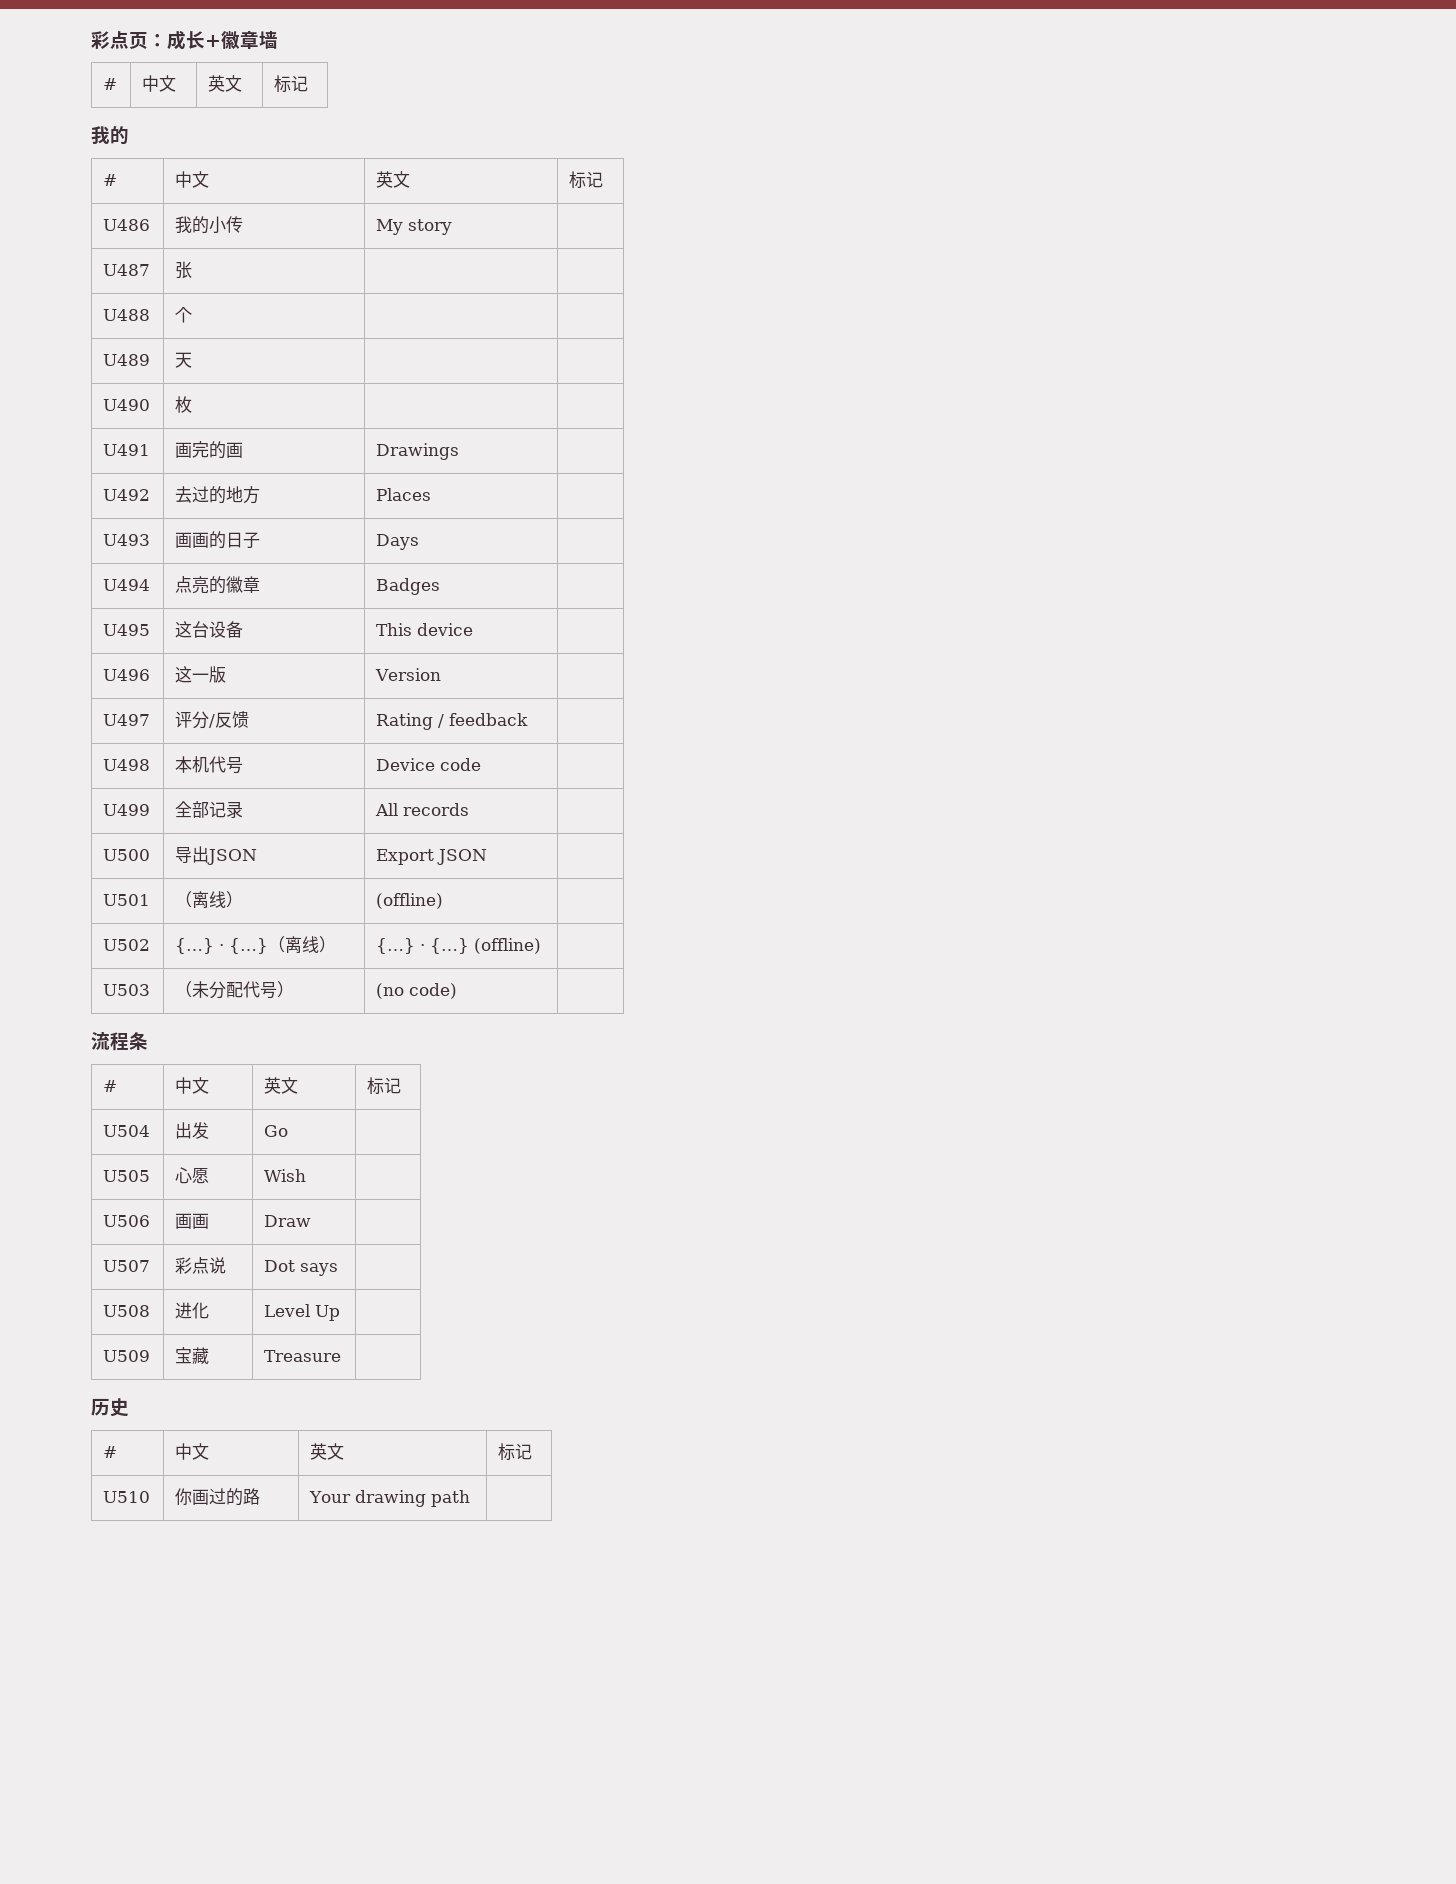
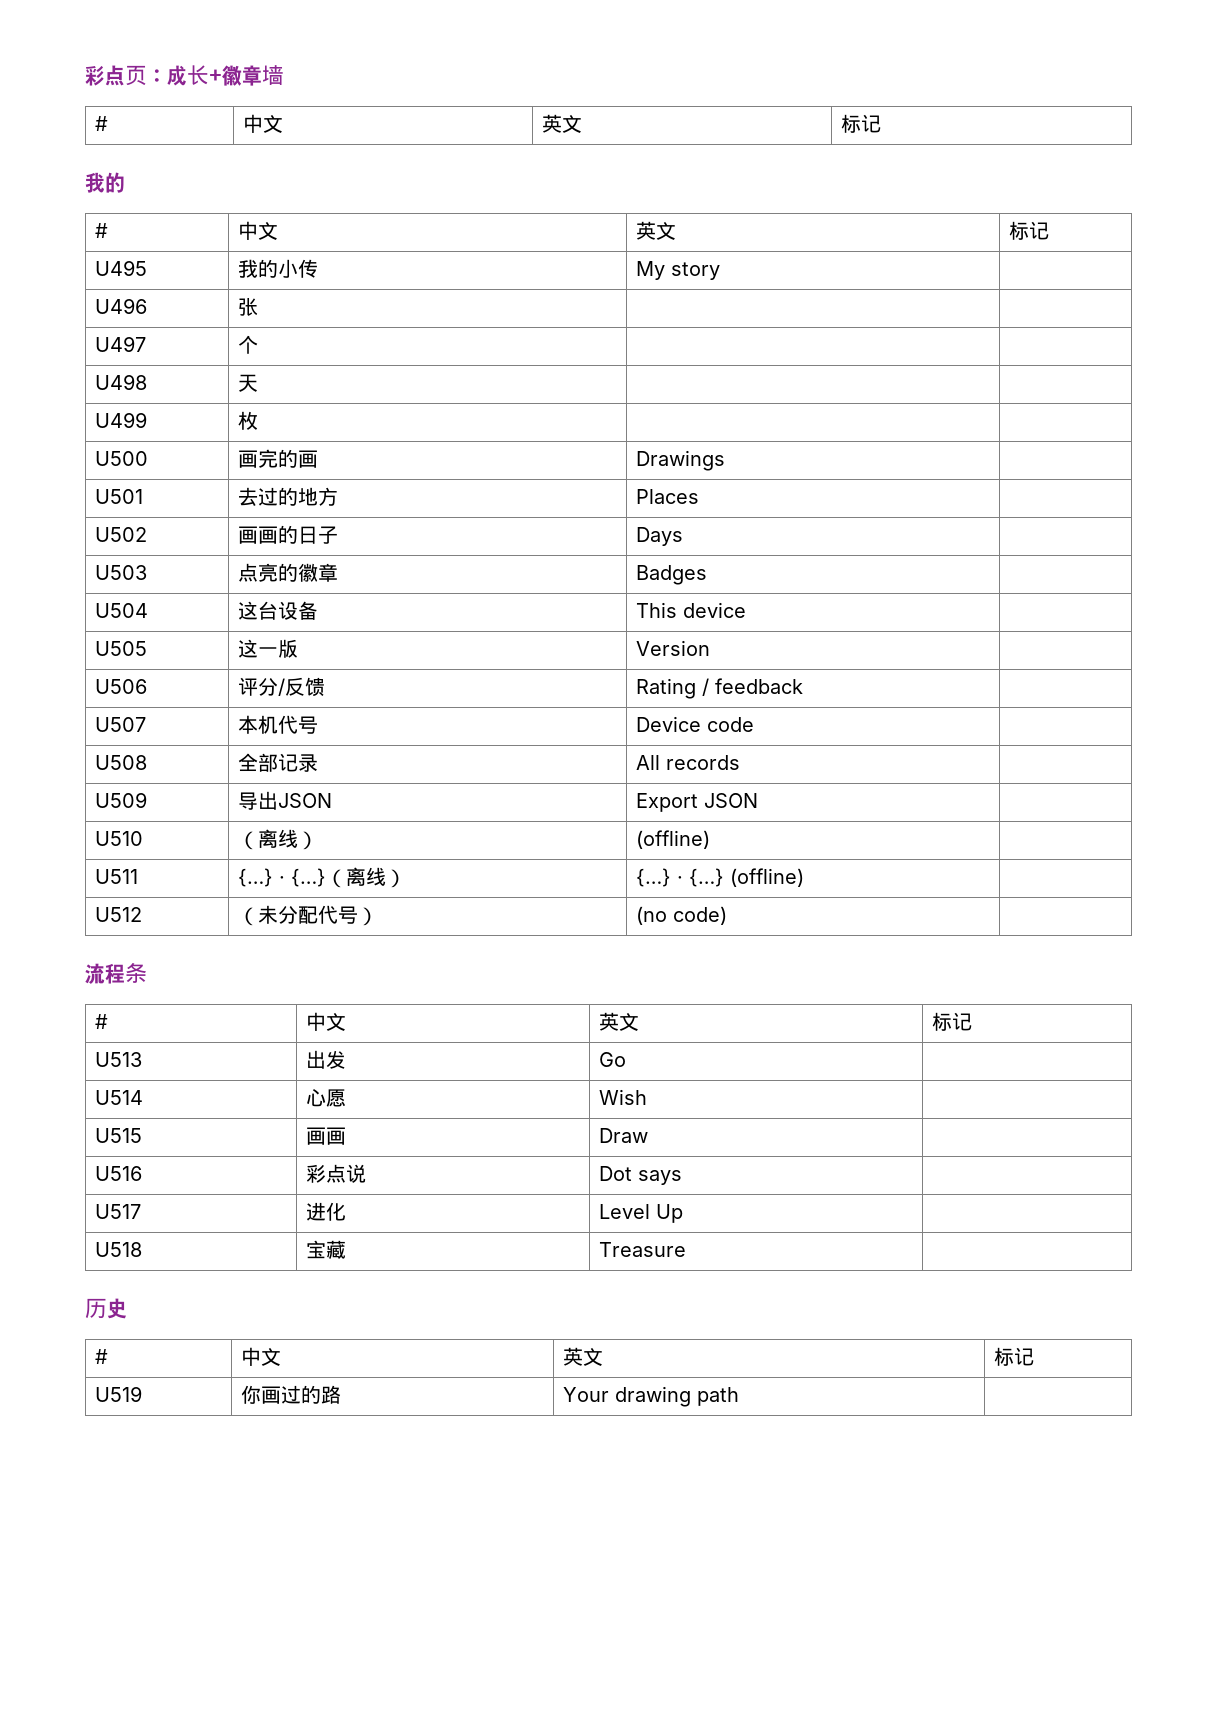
- U486 | 我的小传 | My story |
+ U495 | 我的小传 | My story |
- U487 | 张 | |
+ U496 | 张 | |
- U488 | 个 | |
+ U497 | 个 | |
- U489 | 天 | |
+ U498 | 天 | |
- U490 | 枚 | |
+ U499 | 枚 | |
- U491 | 画完的画 | Drawings |
+ U500 | 画完的画 | Drawings |
- U492 | 去过的地方 | Places |
+ U501 | 去过的地方 | Places |
- U493 | 画画的日子 | Days |
+ U502 | 画画的日子 | Days |
- U494 | 点亮的徽章 | Badges |
+ U503 | 点亮的徽章 | Badges |
- U495 | 这台设备 | This device |
+ U504 | 这台设备 | This device |
- U496 | 这一版 | Version |
+ U505 | 这一版 | Version |
- U497 | 评分/反馈 | Rating / feedback |
+ U506 | 评分/反馈 | Rating / feedback |
- U498 | 本机代号 | Device code |
+ U507 | 本机代号 | Device code |
- U499 | 全部记录 | All records |
+ U508 | 全部记录 | All records |
- U500 | 导出JSON | Export JSON |
+ U509 | 导出JSON | Export JSON |
- U501 | （离线） | (offline) |
+ U510 | （离线） | (offline) |
- U502 | {…} · {…}（离线） | {…} · {…} (offline) |
+ U511 | {…} · {…}（离线） | {…} · {…} (offline) |
- U503 | （未分配代号） | (no code) |
+ U512 | （未分配代号） | (no code) |
- U504 | 出发 | Go |
+ U513 | 出发 | Go |
- U505 | 心愿 | Wish |
+ U514 | 心愿 | Wish |
- U506 | 画画 | Draw |
+ U515 | 画画 | Draw |
- U507 | 彩点说 | Dot says |
+ U516 | 彩点说 | Dot says |
- U508 | 进化 | Level Up |
+ U517 | 进化 | Level Up |
- U509 | 宝藏 | Treasure |
+ U518 | 宝藏 | Treasure |
- U510 | 你画过的路 | Your drawing path |
+ U519 | 你画过的路 | Your drawing path |

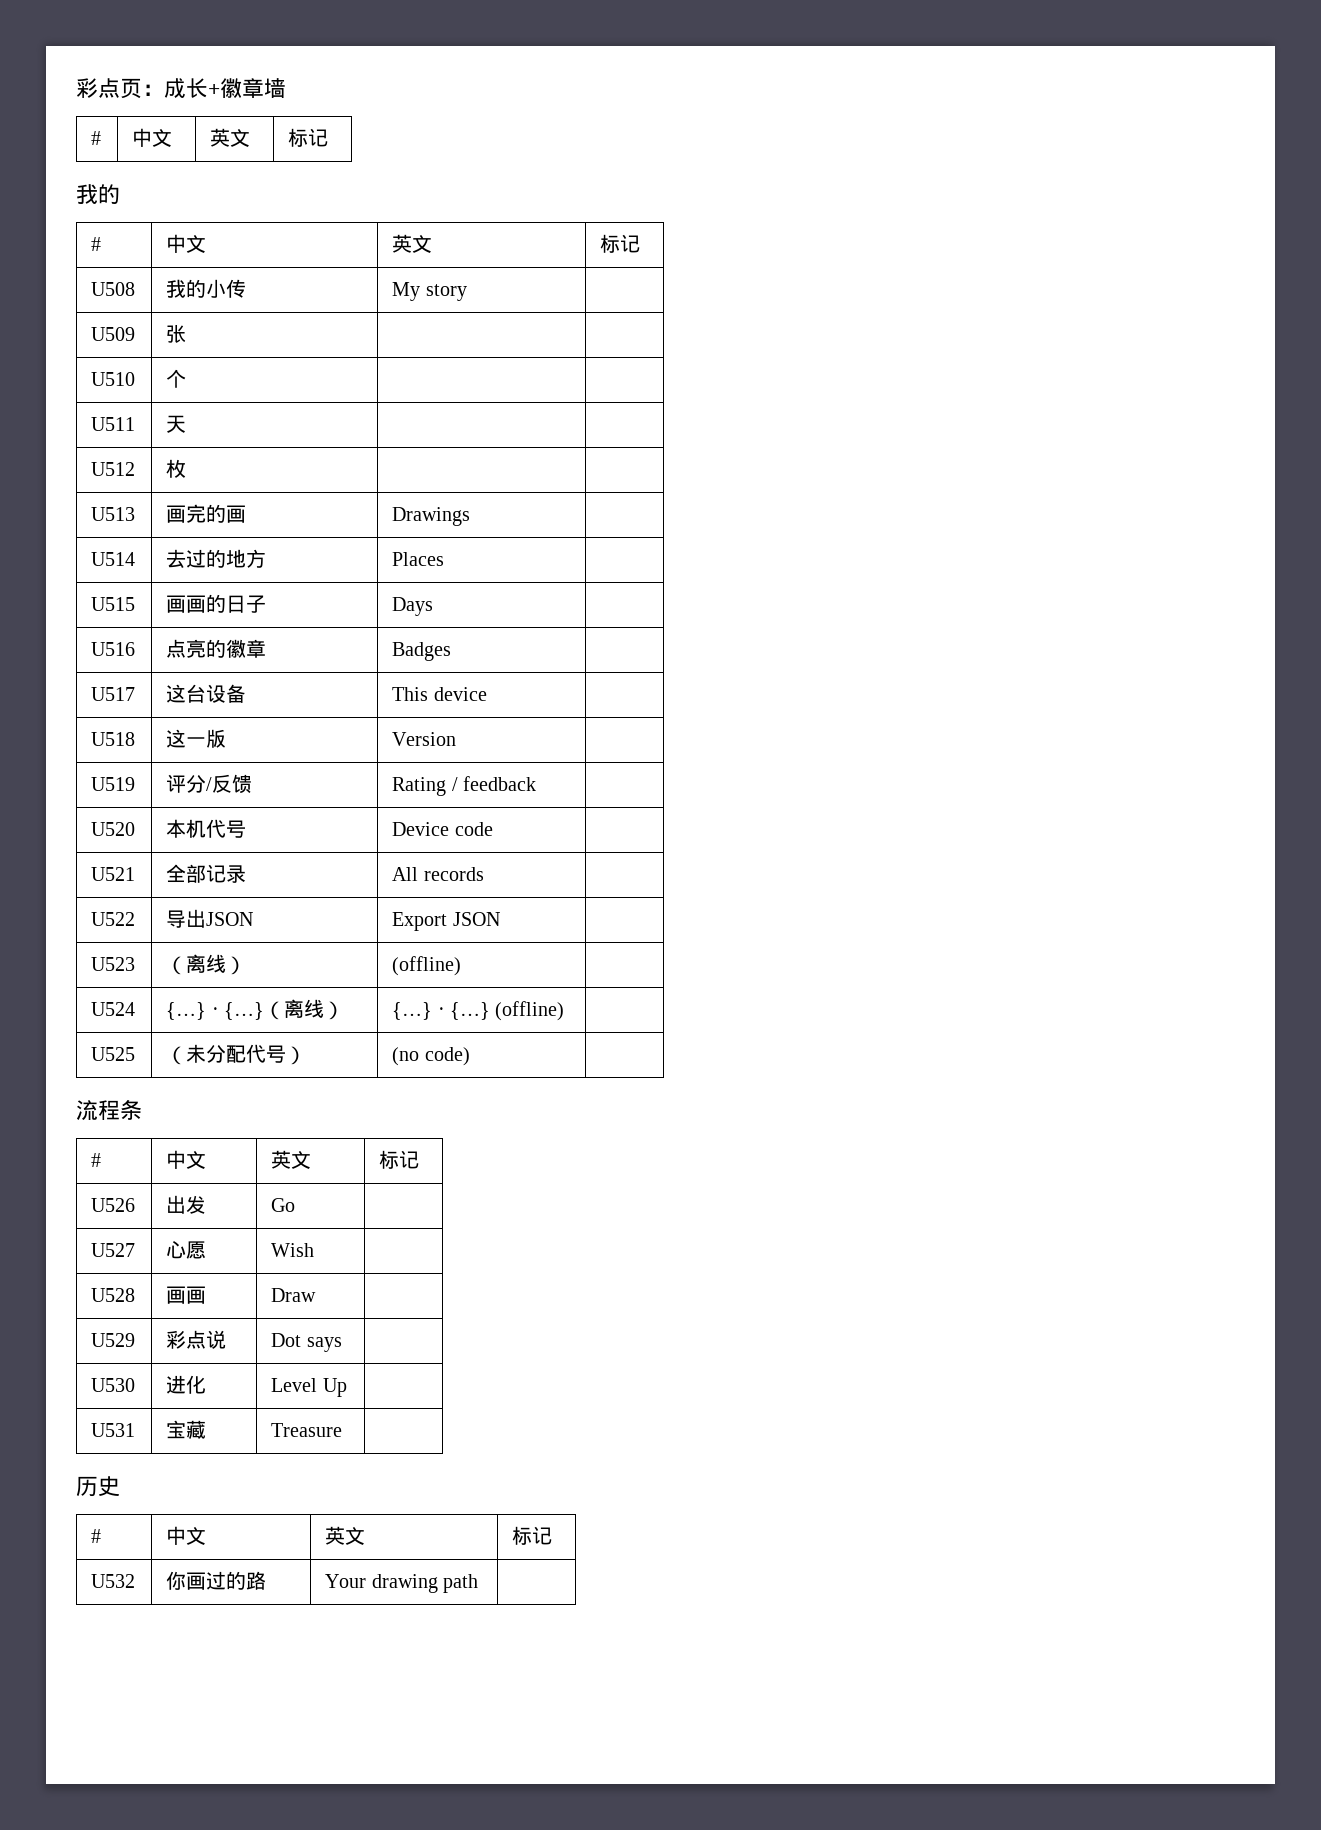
- U495 | 我的小传 | My story |
+ U508 | 我的小传 | My story |
- U496 | 张 | |
+ U509 | 张 | |
- U497 | 个 | |
+ U510 | 个 | |
- U498 | 天 | |
+ U511 | 天 | |
- U499 | 枚 | |
+ U512 | 枚 | |
- U500 | 画完的画 | Drawings |
+ U513 | 画完的画 | Drawings |
- U501 | 去过的地方 | Places |
+ U514 | 去过的地方 | Places |
- U502 | 画画的日子 | Days |
+ U515 | 画画的日子 | Days |
- U503 | 点亮的徽章 | Badges |
+ U516 | 点亮的徽章 | Badges |
- U504 | 这台设备 | This device |
+ U517 | 这台设备 | This device |
- U505 | 这一版 | Version |
+ U518 | 这一版 | Version |
- U506 | 评分/反馈 | Rating / feedback |
+ U519 | 评分/反馈 | Rating / feedback |
- U507 | 本机代号 | Device code |
+ U520 | 本机代号 | Device code |
- U508 | 全部记录 | All records |
+ U521 | 全部记录 | All records |
- U509 | 导出JSON | Export JSON |
+ U522 | 导出JSON | Export JSON |
- U510 | （离线） | (offline) |
+ U523 | （离线） | (offline) |
- U511 | {…} · {…}（离线） | {…} · {…} (offline) |
+ U524 | {…} · {…}（离线） | {…} · {…} (offline) |
- U512 | （未分配代号） | (no code) |
+ U525 | （未分配代号） | (no code) |
- U513 | 出发 | Go |
+ U526 | 出发 | Go |
- U514 | 心愿 | Wish |
+ U527 | 心愿 | Wish |
- U515 | 画画 | Draw |
+ U528 | 画画 | Draw |
- U516 | 彩点说 | Dot says |
+ U529 | 彩点说 | Dot says |
- U517 | 进化 | Level Up |
+ U530 | 进化 | Level Up |
- U518 | 宝藏 | Treasure |
+ U531 | 宝藏 | Treasure |
- U519 | 你画过的路 | Your drawing path |
+ U532 | 你画过的路 | Your drawing path |

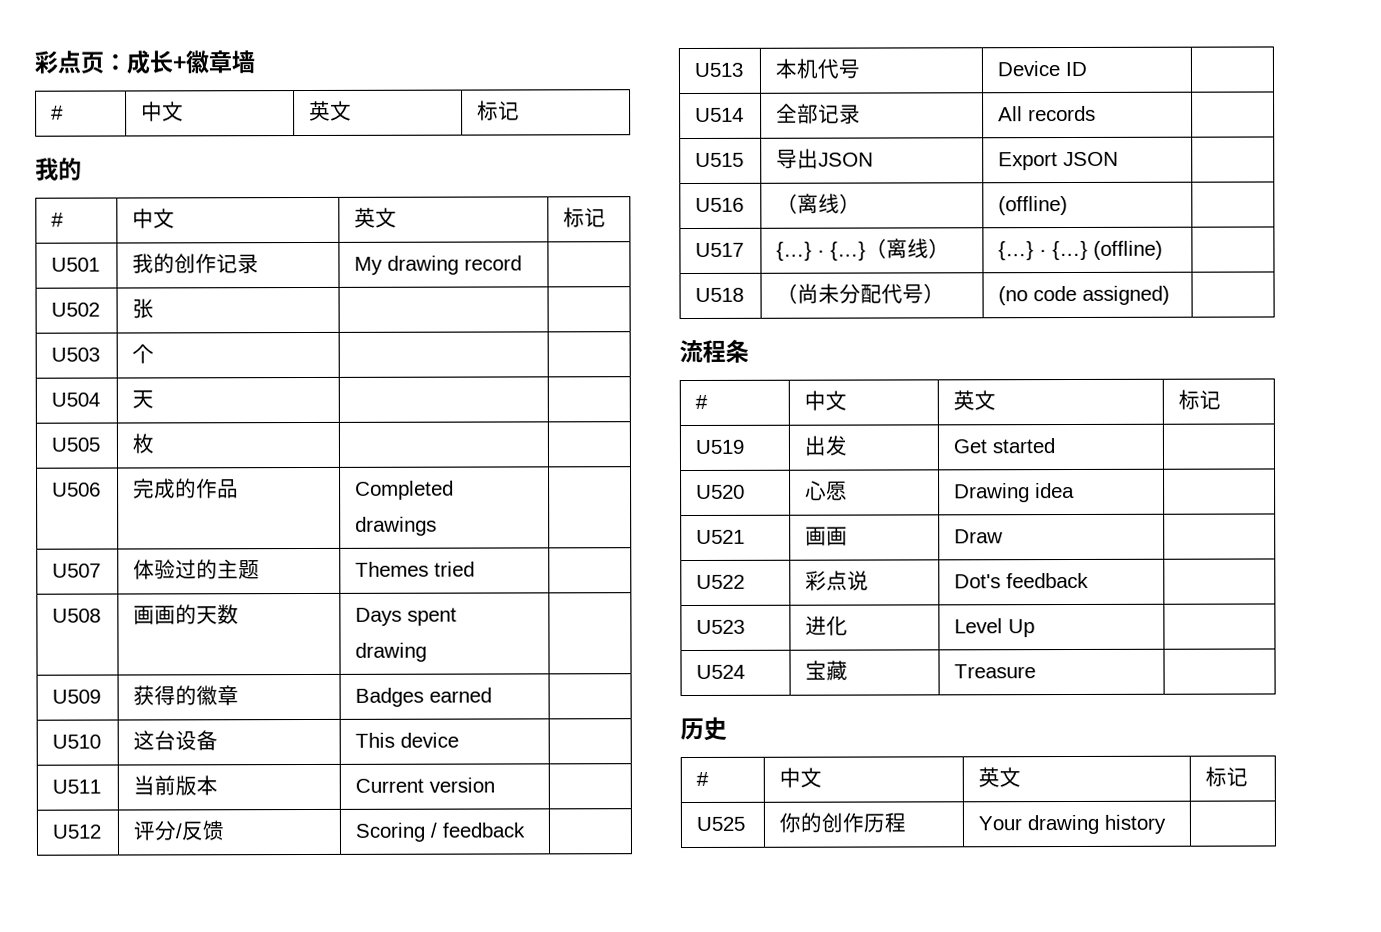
- U508 | 我的小传 | My story |
- U509 | 张 | |
+ U501 | 我的创作记录 | My drawing record |
+ U502 | 张 | |
- U510 | 个 | |
+ U503 | 个 | |
- U511 | 天 | |
+ U504 | 天 | |
- U512 | 枚 | |
+ U505 | 枚 | |
- U513 | 画完的画 | Drawings |
- U514 | 去过的地方 | Places |
- U515 | 画画的日子 | Days |
- U516 | 点亮的徽章 | Badges |
- U517 | 这台设备 | This device |
+ U506 | 完成的作品 | Completed drawings |
+ U507 | 体验过的主题 | Themes tried |
+ U508 | 画画的天数 | Days spent drawing |
+ U509 | 获得的徽章 | Badges earned |
+ U510 | 这台设备 | This device |
- U518 | 这一版 | Version |
- U519 | 评分/反馈 | Rating / feedback |
+ U511 | 当前版本 | Current version |
+ U512 | 评分/反馈 | Scoring / feedback |
- U520 | 本机代号 | Device code |
- U521 | 全部记录 | All records |
+ U513 | 本机代号 | Device ID |
+ U514 | 全部记录 | All records |
- U522 | 导出JSON | Export JSON |
+ U515 | 导出JSON | Export JSON |
- U523 | （离线） | (offline) |
+ U516 | （离线） | (offline) |
- U524 | {…} · {…}（离线） | {…} · {…} (offline) |
+ U517 | {…} · {…}（离线） | {…} · {…} (offline) |
- U525 | （未分配代号） | (no code) |
+ U518 | （尚未分配代号） | (no code assigned) |
- U526 | 出发 | Go |
- U527 | 心愿 | Wish |
- U528 | 画画 | Draw |
+ U519 | 出发 | Get started |
+ U520 | 心愿 | Drawing idea |
+ U521 | 画画 | Draw |
- U529 | 彩点说 | Dot says |
- U530 | 进化 | Level Up |
+ U522 | 彩点说 | Dot's feedback |
+ U523 | 进化 | Level Up |
- U531 | 宝藏 | Treasure |
+ U524 | 宝藏 | Treasure |
- U532 | 你画过的路 | Your drawing path |
+ U525 | 你的创作历程 | Your drawing history |

